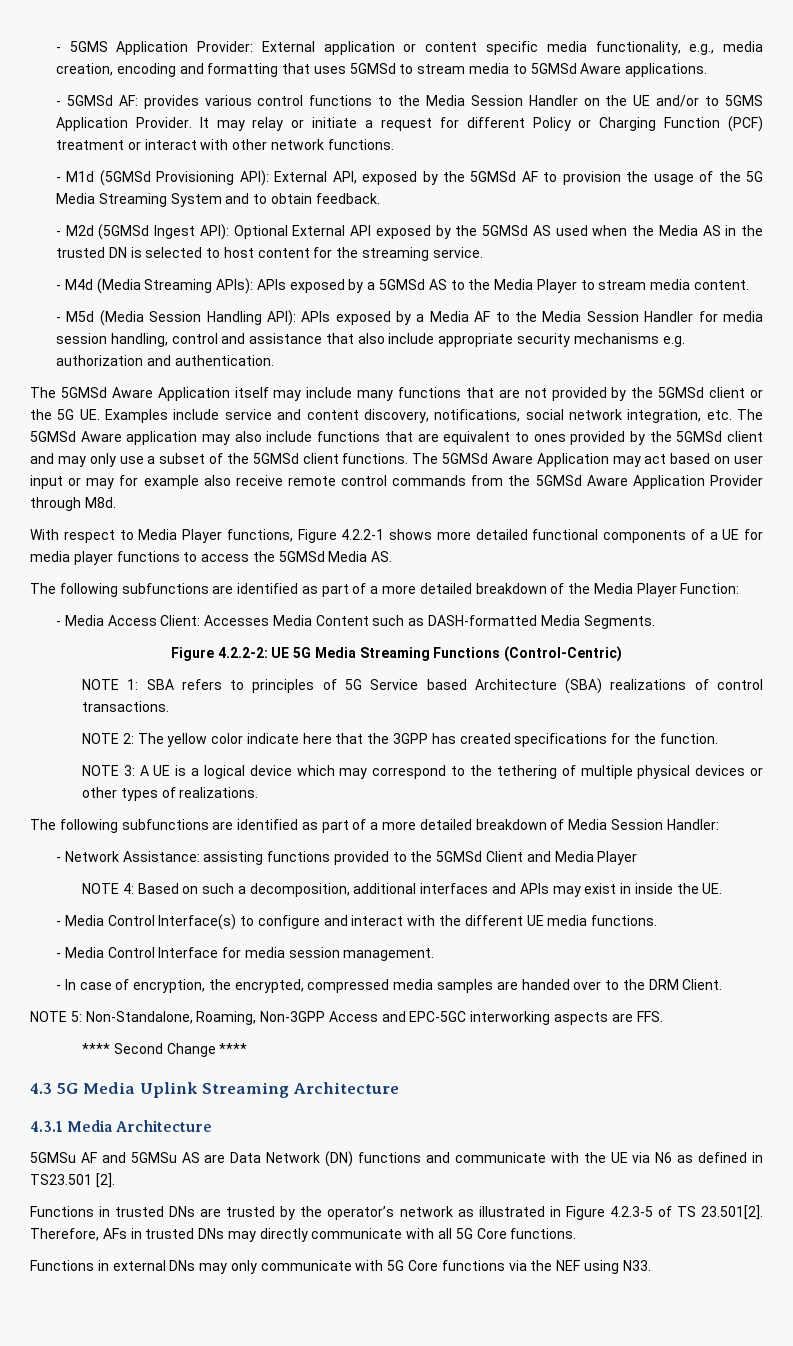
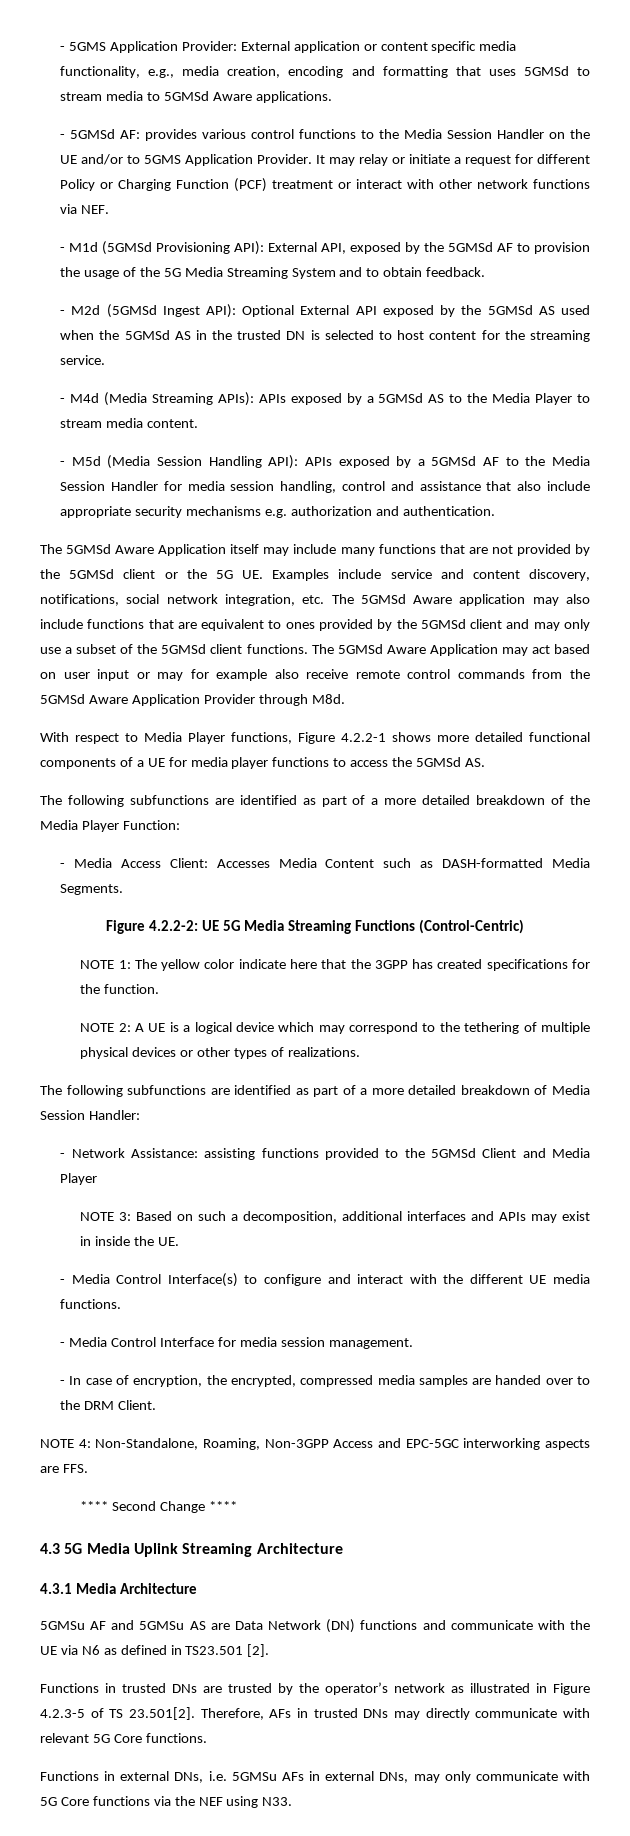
- It may relay or initiate a request for different Policy or Charging Function (PCF) treatment or interact with other network functions.
+ It may relay or initiate a request for different Policy or Charging Function (PCF) treatment or interact with other network functions via NEF.
- - M2d (5GMSd Ingest API): Optional External API exposed by the 5GMSd AS used when the Media AS in the trusted DN is selected to host content for the streaming service.
+ - M2d (5GMSd Ingest API): Optional External API exposed by the 5GMSd AS used when the 5GMSd AS in the trusted DN is selected to host content for the streaming service.
- - M5d (Media Session Handling API): APIs exposed by a Media AF to the Media Session Handler for media session handling, control and assistance that also include appropriate security mechanisms e.g. authorization and authentication.
+ - M5d (Media Session Handling API): APIs exposed by a 5GMSd AF to the Media Session Handler for media session handling, control and assistance that also include appropriate security mechanisms e.g. authorization and authentication.
- With respect to Media Player functions, Figure 4.2.2-1 shows more detailed functional components of a UE for media player functions to access the 5GMSd Media AS.
+ With respect to Media Player functions, Figure 4.2.2-1 shows more detailed functional components of a UE for media player functions to access the 5GMSd AS.
- NOTE 1: SBA refers to principles of 5G Service based Architecture (SBA) realizations of control transactions.
- NOTE 2: The yellow color indicate here that the 3GPP has created specifications for the function.
+ NOTE 1: The yellow color indicate here that the 3GPP has created specifications for the function.
- NOTE 3: A UE is a logical device which may correspond to the tethering of multiple physical devices or other types of realizations.
+ NOTE 2: A UE is a logical device which may correspond to the tethering of multiple physical devices or other types of realizations.
- NOTE 4: Based on such a decomposition, additional interfaces and APIs may exist in inside the UE.
+ NOTE 3: Based on such a decomposition, additional interfaces and APIs may exist in inside the UE.
- NOTE 5: Non-Standalone, Roaming, Non-3GPP Access and EPC-5GC interworking aspects are FFS.
+ NOTE 4: Non-Standalone, Roaming, Non-3GPP Access and EPC-5GC interworking aspects are FFS.
- Functions in trusted DNs are trusted by the operator’s network as illustrated in Figure 4.2.3-5 of TS 23.501[2]. Therefore, AFs in trusted DNs may directly communicate with all 5G Core functions.
+ Functions in trusted DNs are trusted by the operator’s network as illustrated in Figure 4.2.3-5 of TS 23.501[2]. Therefore, AFs in trusted DNs may directly communicate with relevant 5G Core functions.
- Functions in external DNs may only communicate with 5G Core functions via the NEF using N33.
+ Functions in external DNs, i.e. 5GMSu AFs in external DNs, may only communicate with 5G Core functions via the NEF using N33.

